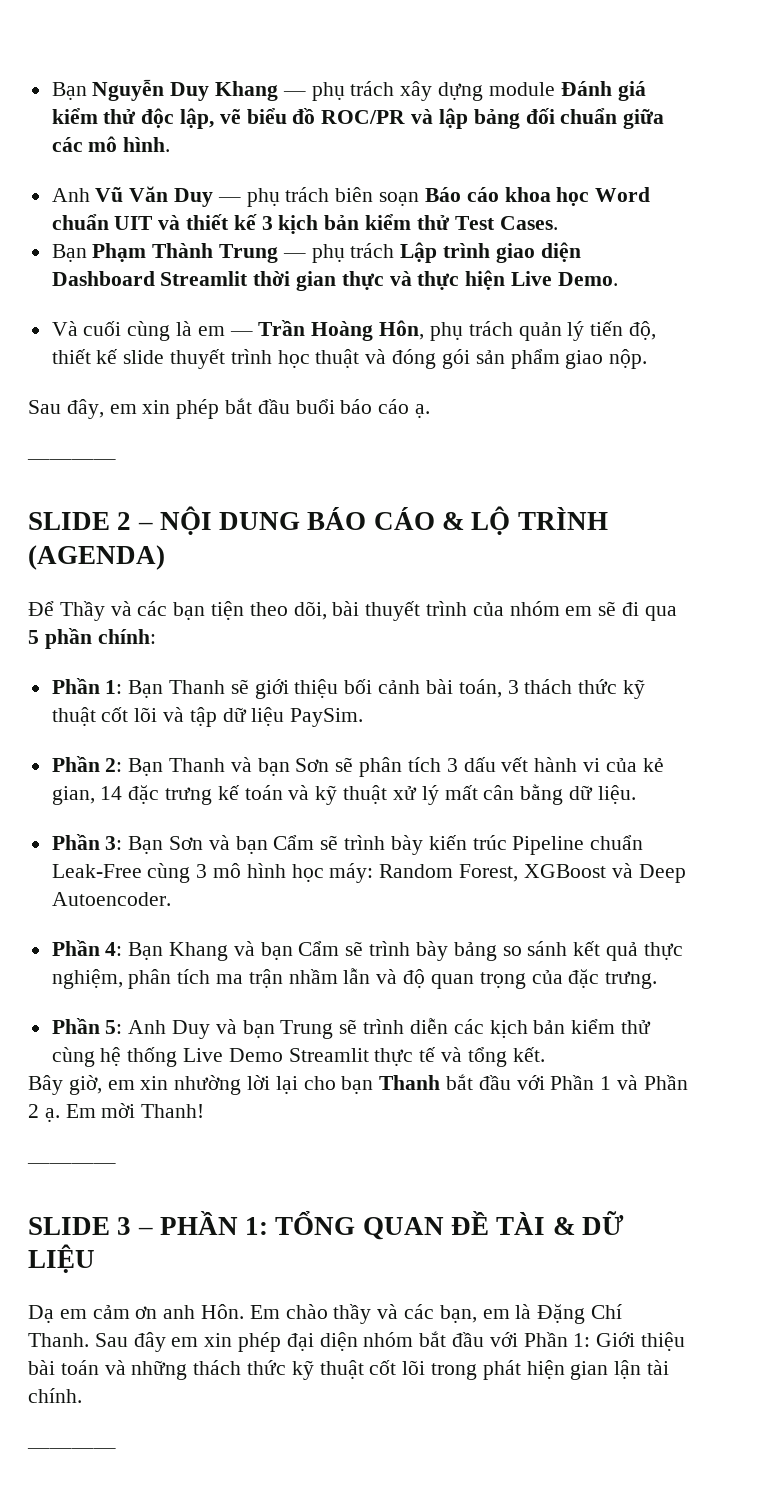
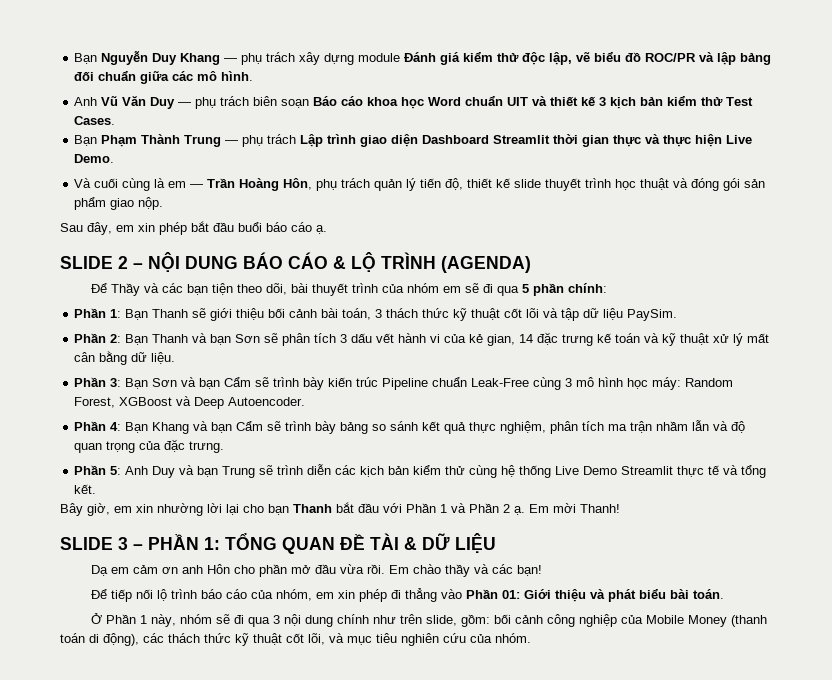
  Sau đây, em xin phép bắt đầu buổi báo cáo ạ.
- ――――
  Em mời Thanh!
- ――――
- Dạ em cảm ơn anh Hôn. Em chào thầy và các bạn, em là Đặng Chí Thanh. Sau đây em xin phép đại diện nhóm bắt đầu với Phần 1: Giới thiệu bài toán và những thách thức kỹ thuật cốt lõi trong phát hiện gian lận tài chính.
- ――――
+ Dạ em cảm ơn anh Hôn cho phần mở đầu vừa rồi. Em chào thầy và các bạn!
+ Để tiếp nối lộ trình báo cáo của nhóm, em xin phép đi thẳng vào Phần 01: Giới thiệu và phát biểu bài toán.
+ Ở Phần 1 này, nhóm sẽ đi qua 3 nội dung chính như trên slide, gồm: bối cảnh công nghiệp của Mobile Money (thanh toán di động), các thách thức kỹ thuật cốt lõi, và mục tiêu nghiên cứu của nhóm.

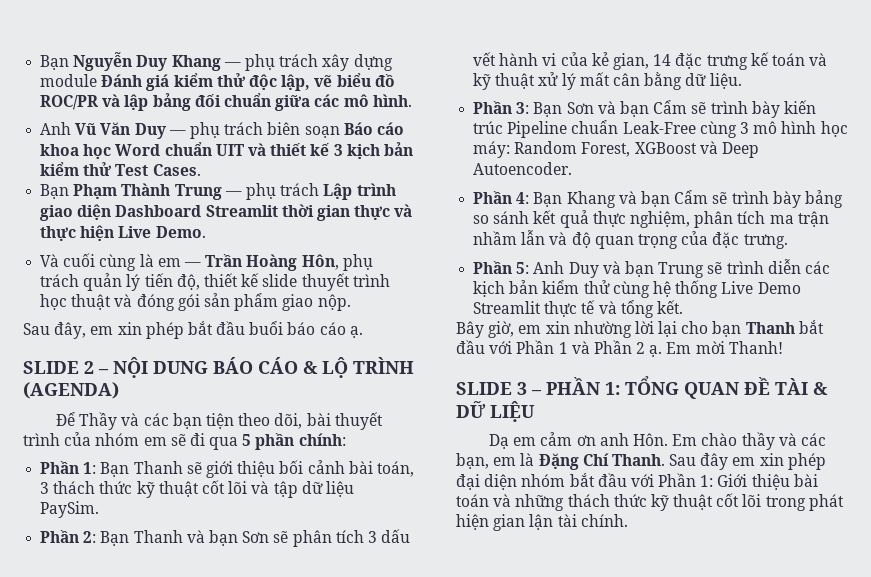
- Dạ em cảm ơn anh Hôn cho phần mở đầu vừa rồi. Em chào thầy và các bạn!
- Để tiếp nối lộ trình báo cáo của nhóm, em xin phép đi thẳng vào Phần 01: Giới thiệu và phát biểu bài toán.
- Ở Phần 1 này, nhóm sẽ đi qua 3 nội dung chính như trên slide, gồm: bối cảnh công nghiệp của Mobile Money (thanh toán di động), các thách thức kỹ thuật cốt lõi, và mục tiêu nghiên cứu của nhóm.
+ Dạ em cảm ơn anh Hôn. Em chào thầy và các bạn, em là Đặng Chí Thanh. Sau đây em xin phép đại diện nhóm bắt đầu với Phần 1: Giới thiệu bài toán và những thách thức kỹ thuật cốt lõi trong phát hiện gian lận tài chính.

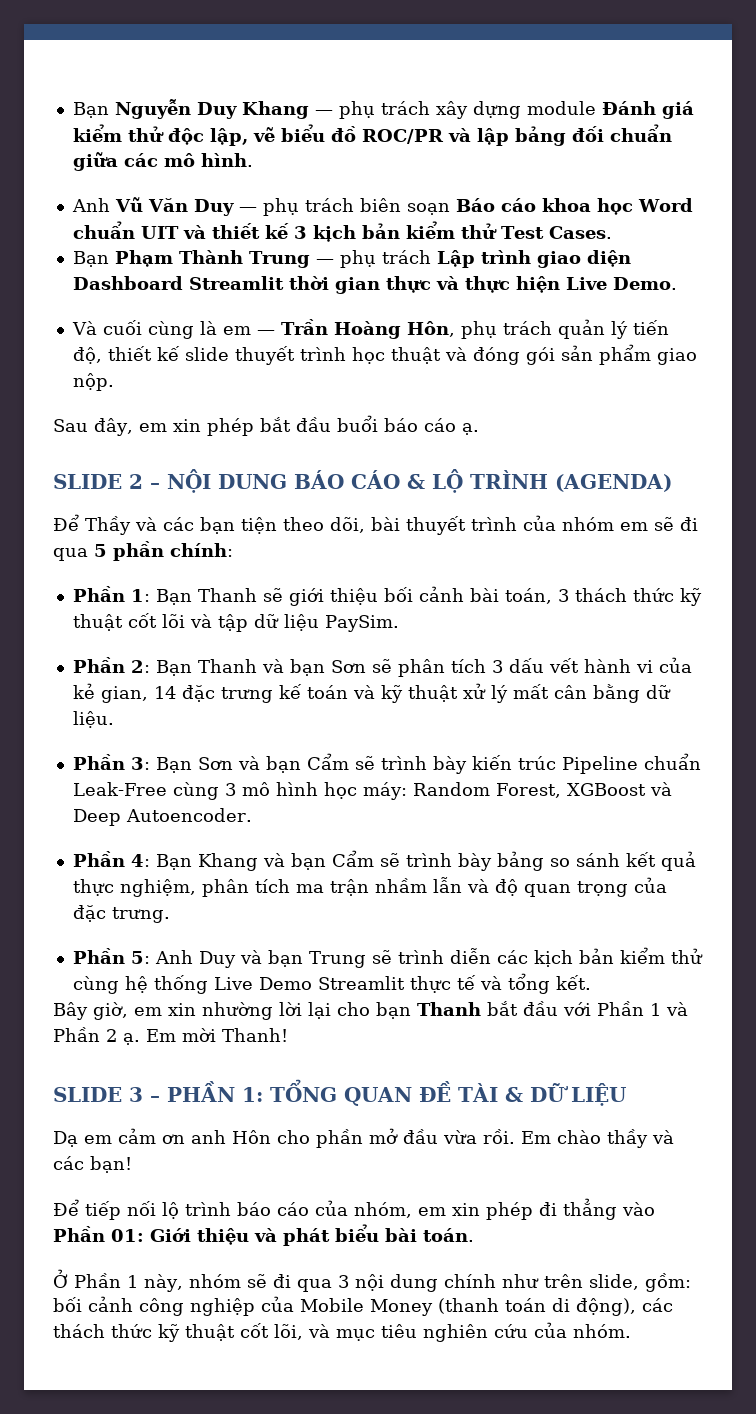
- Dạ em cảm ơn anh Hôn. Em chào thầy và các bạn, em là Đặng Chí Thanh. Sau đây em xin phép đại diện nhóm bắt đầu với Phần 1: Giới thiệu bài toán và những thách thức kỹ thuật cốt lõi trong phát hiện gian lận tài chính.
+ Dạ em cảm ơn anh Hôn cho phần mở đầu vừa rồi. Em chào thầy và các bạn!
+ Để tiếp nối lộ trình báo cáo của nhóm, em xin phép đi thẳng vào Phần 01: Giới thiệu và phát biểu bài toán.
+ Ở Phần 1 này, nhóm sẽ đi qua 3 nội dung chính như trên slide, gồm: bối cảnh công nghiệp của Mobile Money (thanh toán di động), các thách thức kỹ thuật cốt lõi, và mục tiêu nghiên cứu của nhóm.

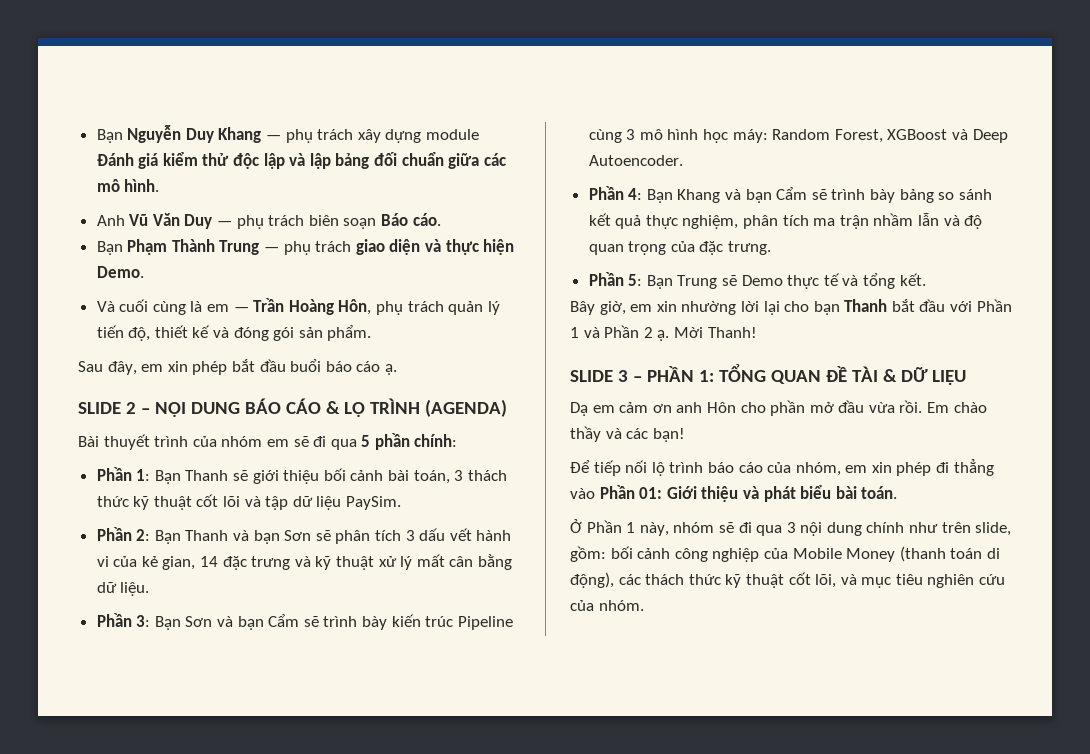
- Bạn Nguyễn Duy Khang — phụ trách xây dựng module Đánh giá kiểm thử độc lập, vẽ biểu đồ ROC/PR và lập bảng đối chuẩn giữa các mô hình.
+ Bạn Nguyễn Duy Khang — phụ trách xây dựng module Đánh giá kiểm thử độc lập và lập bảng đối chuẩn giữa các mô hình.
- Anh Vũ Văn Duy — phụ trách biên soạn Báo cáo khoa học Word chuẩn UIT và thiết kế 3 kịch bản kiểm thử Test Cases.
+ Anh Vũ Văn Duy — phụ trách biên soạn Báo cáo.
- Bạn Phạm Thành Trung — phụ trách Lập trình giao diện Dashboard Streamlit thời gian thực và thực hiện Live Demo.
+ Bạn Phạm Thành Trung — phụ trách giao diện và thực hiện Demo.
- Và cuối cùng là em — Trần Hoàng Hôn, phụ trách quản lý tiến độ, thiết kế slide thuyết trình học thuật và đóng gói sản phẩm giao nộp.
+ Và cuối cùng là em — Trần Hoàng Hôn, phụ trách quản lý tiến độ, thiết kế và đóng gói sản phẩm.
- Để Thầy và các bạn tiện theo dõi, bài thuyết trình của nhóm em sẽ đi qua 5 phần chính:
+ Bài thuyết trình của nhóm em sẽ đi qua 5 phần chính:
- Phần 2: Bạn Thanh và bạn Sơn sẽ phân tích 3 dấu vết hành vi của kẻ gian, 14 đặc trưng kế toán và kỹ thuật xử lý mất cân bằng dữ liệu.
+ Phần 2: Bạn Thanh và bạn Sơn sẽ phân tích 3 dấu vết hành vi của kẻ gian, 14 đặc trưng và kỹ thuật xử lý mất cân bằng dữ liệu.
- Phần 3: Bạn Sơn và bạn Cẩm sẽ trình bày kiến trúc Pipeline chuẩn Leak-Free cùng 3 mô hình học máy: Random Forest, XGBoost và Deep Autoencoder.
+ Phần 3: Bạn Sơn và bạn Cẩm sẽ trình bày kiến trúc Pipeline cùng 3 mô hình học máy: Random Forest, XGBoost và Deep Autoencoder.
- Phần 5: Anh Duy và bạn Trung sẽ trình diễn các kịch bản kiểm thử cùng hệ thống Live Demo Streamlit thực tế và tổng kết.
+ Phần 5: Bạn Trung sẽ Demo thực tế và tổng kết.
- Em mời Thanh!
+ Mời Thanh!

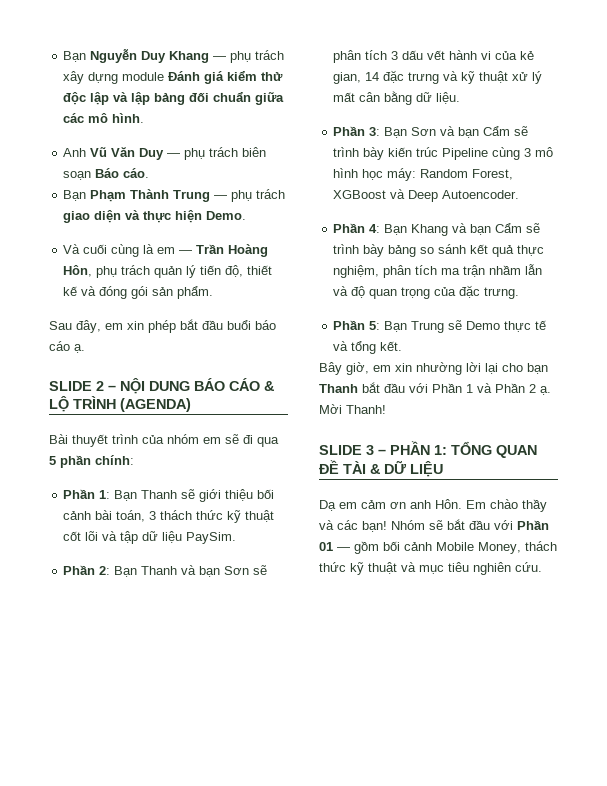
- Dạ em cảm ơn anh Hôn cho phần mở đầu vừa rồi. Em chào thầy và các bạn!
- Để tiếp nối lộ trình báo cáo của nhóm, em xin phép đi thẳng vào Phần 01: Giới thiệu và phát biểu bài toán.
- Ở Phần 1 này, nhóm sẽ đi qua 3 nội dung chính như trên slide, gồm: bối cảnh công nghiệp của Mobile Money (thanh toán di động), các thách thức kỹ thuật cốt lõi, và mục tiêu nghiên cứu của nhóm.
+ Dạ em cảm ơn anh Hôn. Em chào thầy và các bạn! Nhóm sẽ bắt đầu với Phần 01 — gồm bối cảnh Mobile Money, thách thức kỹ thuật và mục tiêu nghiên cứu.

